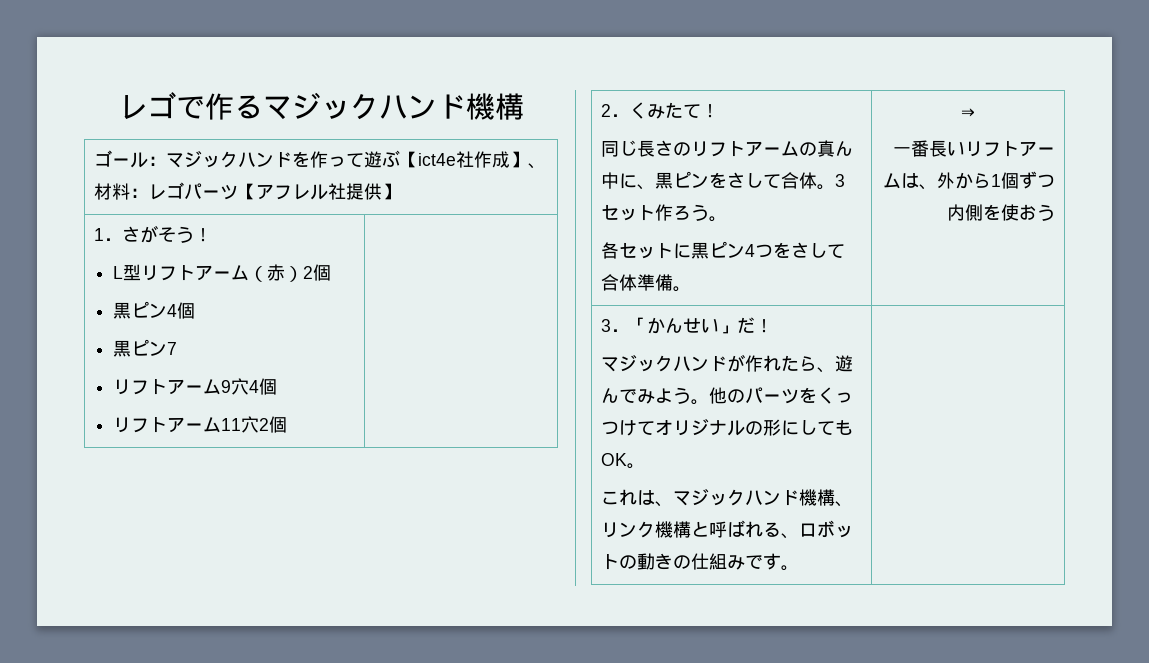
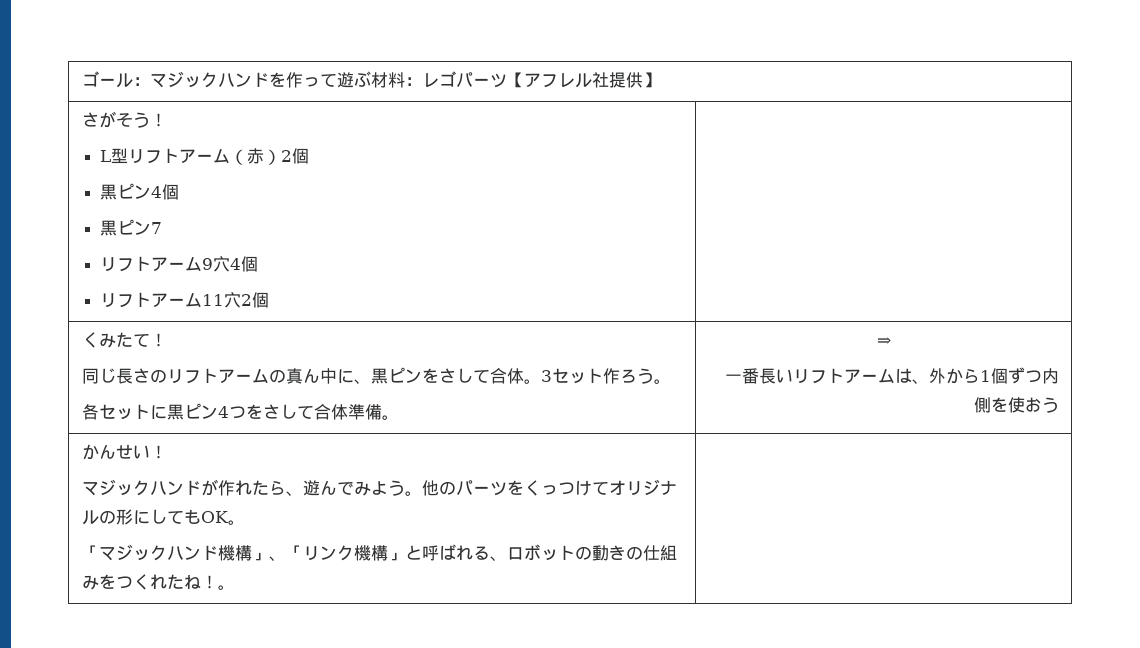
- レゴで作るマジックハンド機構
- ゴール：マジックハンドを作って遊ぶ【ict4e社作成】、材料：レゴパーツ【アフレル社提供】
+ ゴール：マジックハンドを作って遊ぶ材料：レゴパーツ【アフレル社提供】
- 1．さがそう！
+ さがそう！
- 2．くみたて！
+ くみたて！
- 3．「かんせい」だ！
+ かんせい！
- これは、マジックハンド機構、リンク機構と呼ばれる、ロボットの動きの仕組みです。
+ 「マジックハンド機構」、「リンク機構」と呼ばれる、ロボットの動きの仕組みをつくれたね！。

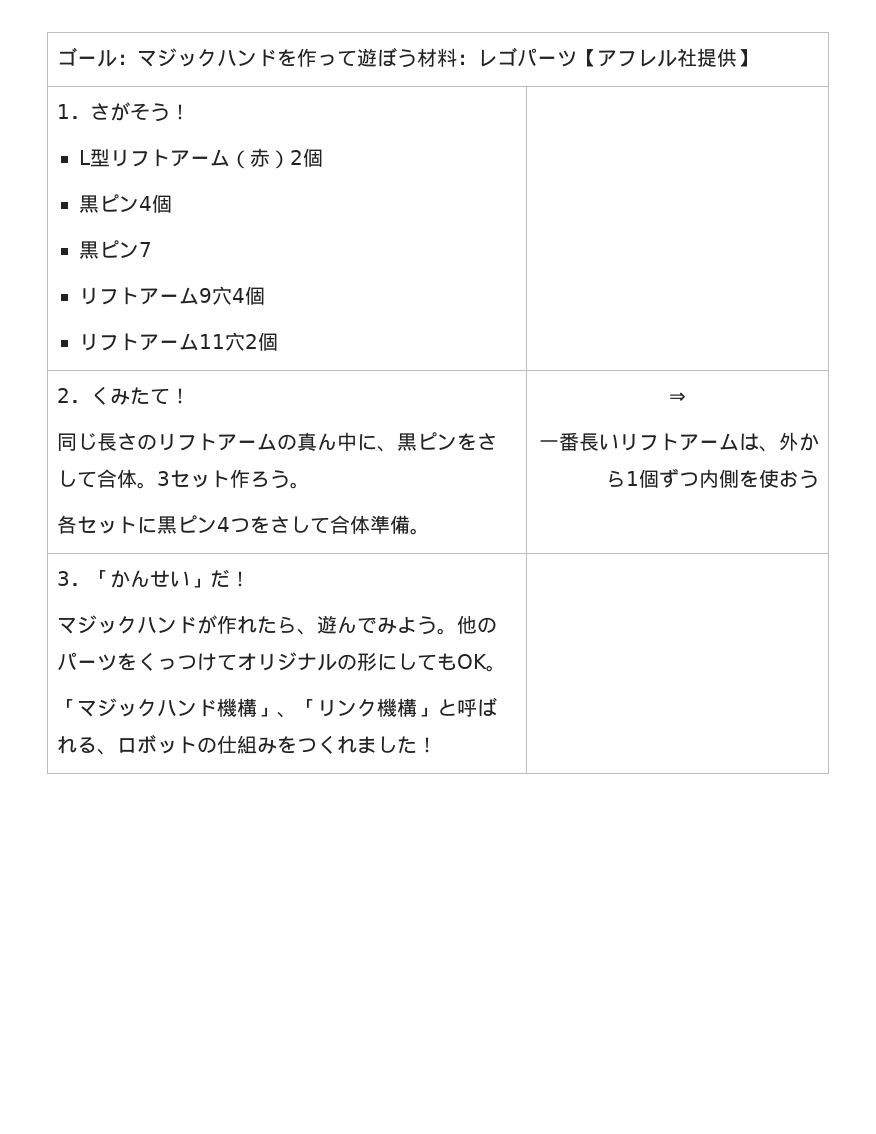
- ゴール：マジックハンドを作って遊ぶ材料：レゴパーツ【アフレル社提供】
+ ゴール：マジックハンドを作って遊ぼう材料：レゴパーツ【アフレル社提供】
- さがそう！
+ 1．さがそう！
- くみたて！
+ 2．くみたて！
- かんせい！
+ 3．「かんせい」だ！
- 「マジックハンド機構」、「リンク機構」と呼ばれる、ロボットの動きの仕組みをつくれたね！。
+ 「マジックハンド機構」、「リンク機構」と呼ばれる、ロボットの仕組みをつくれました！

